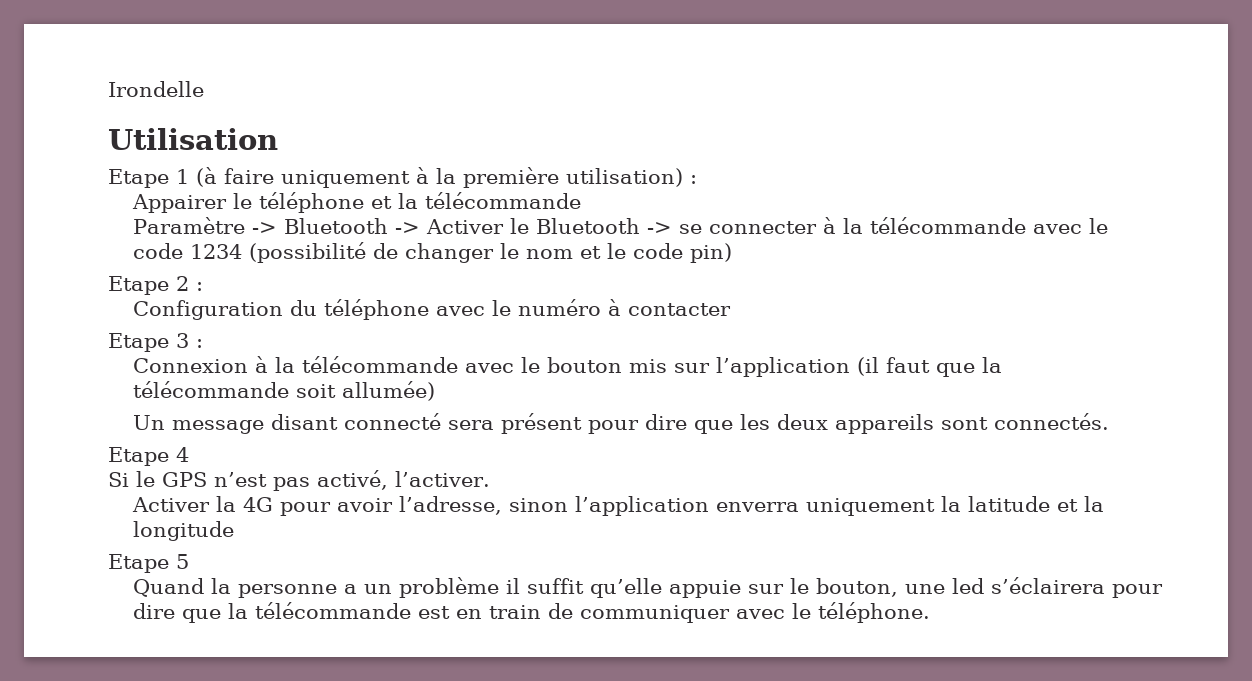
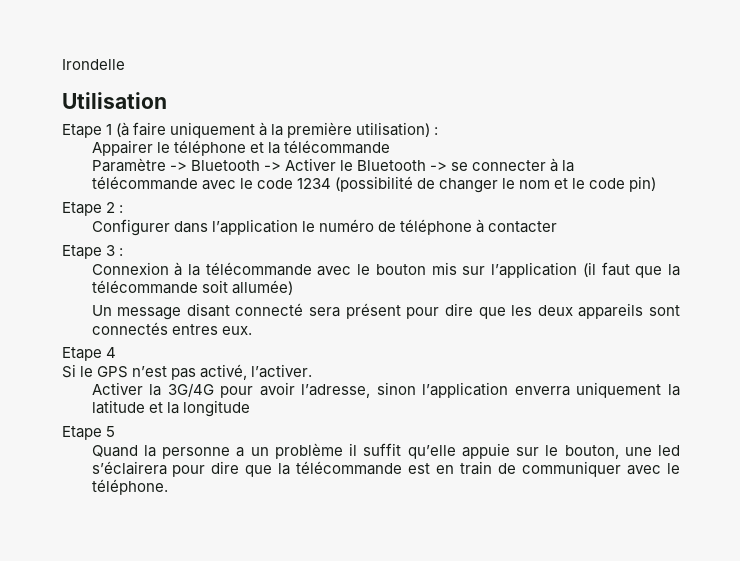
- Configuration du téléphone avec le numéro à contacter
+ Configurer dans l’application le numéro de téléphone à contacter
- Un message disant connecté sera présent pour dire que les deux appareils sont connectés.
+ Un message disant connecté sera présent pour dire que les deux appareils sont connectés entres eux.
- Activer la 4G pour avoir l’adresse, sinon l’application enverra uniquement la latitude et la longitude
+ Activer la 3G/4G pour avoir l’adresse, sinon l’application enverra uniquement la latitude et la longitude

